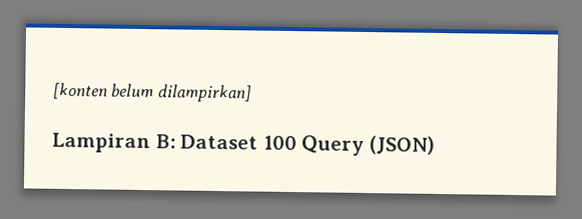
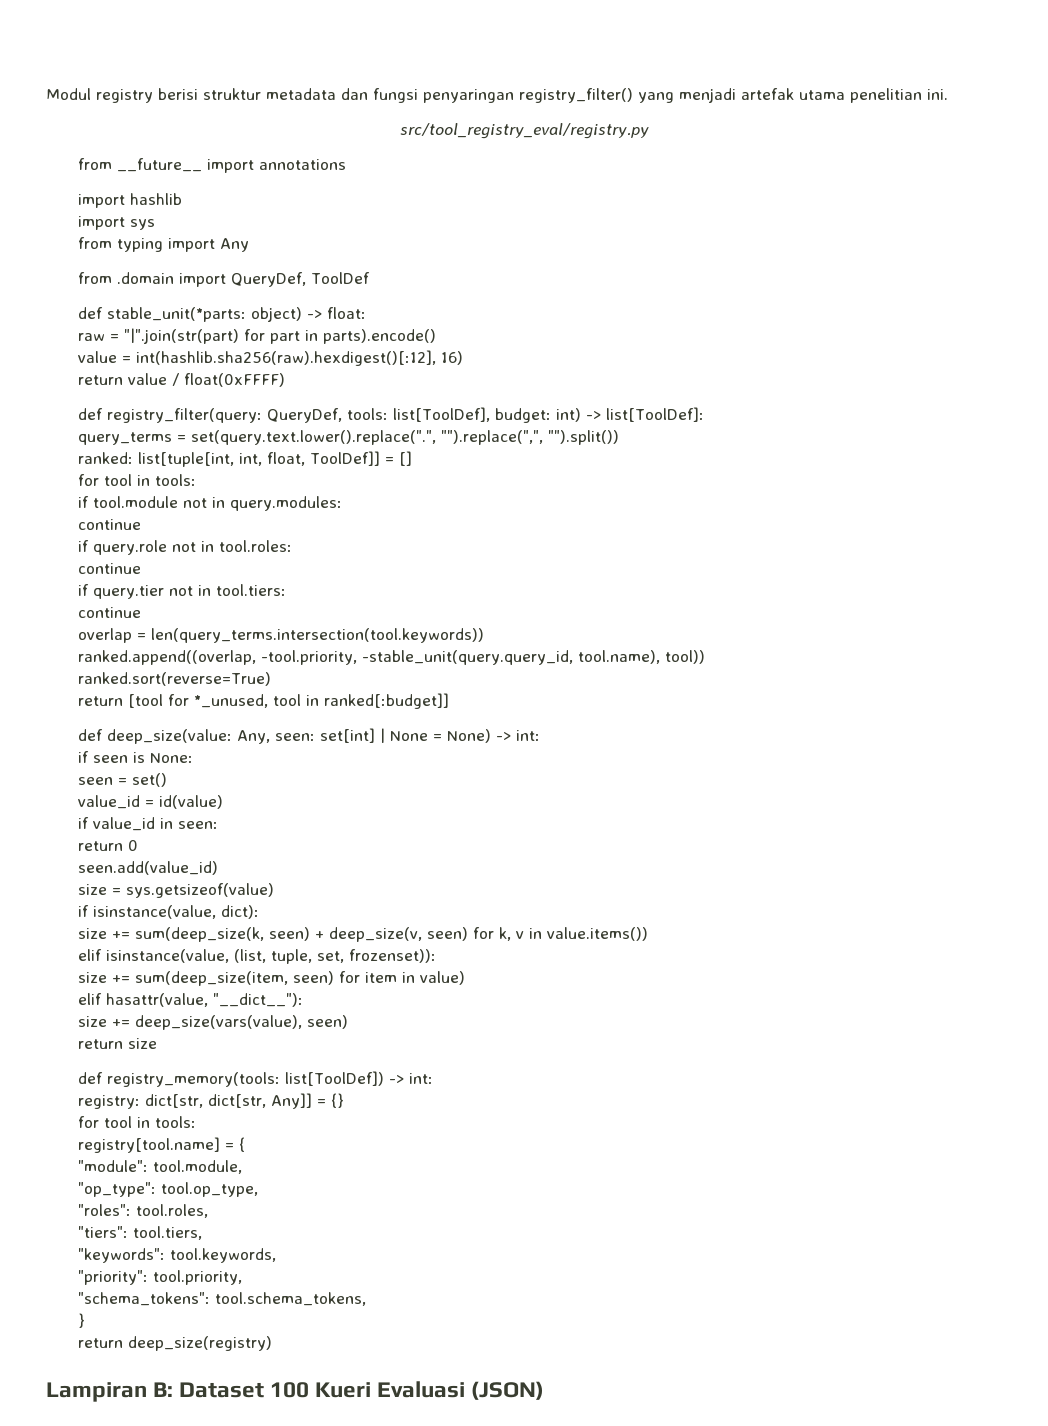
- [konten belum dilampirkan]
+ Modul registry berisi struktur metadata dan fungsi penyaringan registry_filter() yang menjadi artefak utama penelitian ini.
+ src/tool_registry_eval/registry.py
+ from __future__ import annotations
+ import hashlib
+ import sys
+ from typing import Any
+ from .domain import QueryDef, ToolDef
+ def stable_unit(*parts: object) -> float:
+ raw = "|".join(str(part) for part in parts).encode()
+ value = int(hashlib.sha256(raw).hexdigest()[:12], 16)
+ return value / float(0xFFFF)
+ def registry_filter(query: QueryDef, tools: list[ToolDef], budget: int) -> list[ToolDef]:
+ query_terms = set(query.text.lower().replace(".", "").replace(",", "").split())
+ ranked: list[tuple[int, int, float, ToolDef]] = []
+ for tool in tools:
+ if tool.module not in query.modules:
+ continue
+ if query.role not in tool.roles:
+ continue
+ if query.tier not in tool.tiers:
+ continue
+ overlap = len(query_terms.intersection(tool.keywords))
+ ranked.append((overlap, -tool.priority, -stable_unit(query.query_id, tool.name), tool))
+ ranked.sort(reverse=True)
+ return [tool for *_unused, tool in ranked[:budget]]
+ def deep_size(value: Any, seen: set[int] | None = None) -> int:
+ if seen is None:
+ seen = set()
+ value_id = id(value)
+ if value_id in seen:
+ return 0
+ seen.add(value_id)
+ size = sys.getsizeof(value)
+ if isinstance(value, dict):
+ size += sum(deep_size(k, seen) + deep_size(v, seen) for k, v in value.items())
+ elif isinstance(value, (list, tuple, set, frozenset)):
+ size += sum(deep_size(item, seen) for item in value)
+ elif hasattr(value, "__dict__"):
+ size += deep_size(vars(value), seen)
+ return size
+ def registry_memory(tools: list[ToolDef]) -> int:
+ registry: dict[str, dict[str, Any]] = {}
+ for tool in tools:
+ registry[tool.name] = {
+ "module": tool.module,
+ "op_type": tool.op_type,
+ "roles": tool.roles,
+ "tiers": tool.tiers,
+ "keywords": tool.keywords,
+ "priority": tool.priority,
+ "schema_tokens": tool.schema_tokens,
+ }
+ return deep_size(registry)
- Lampiran B: Dataset 100 Query (JSON)
+ Lampiran B: Dataset 100 Kueri Evaluasi (JSON)

